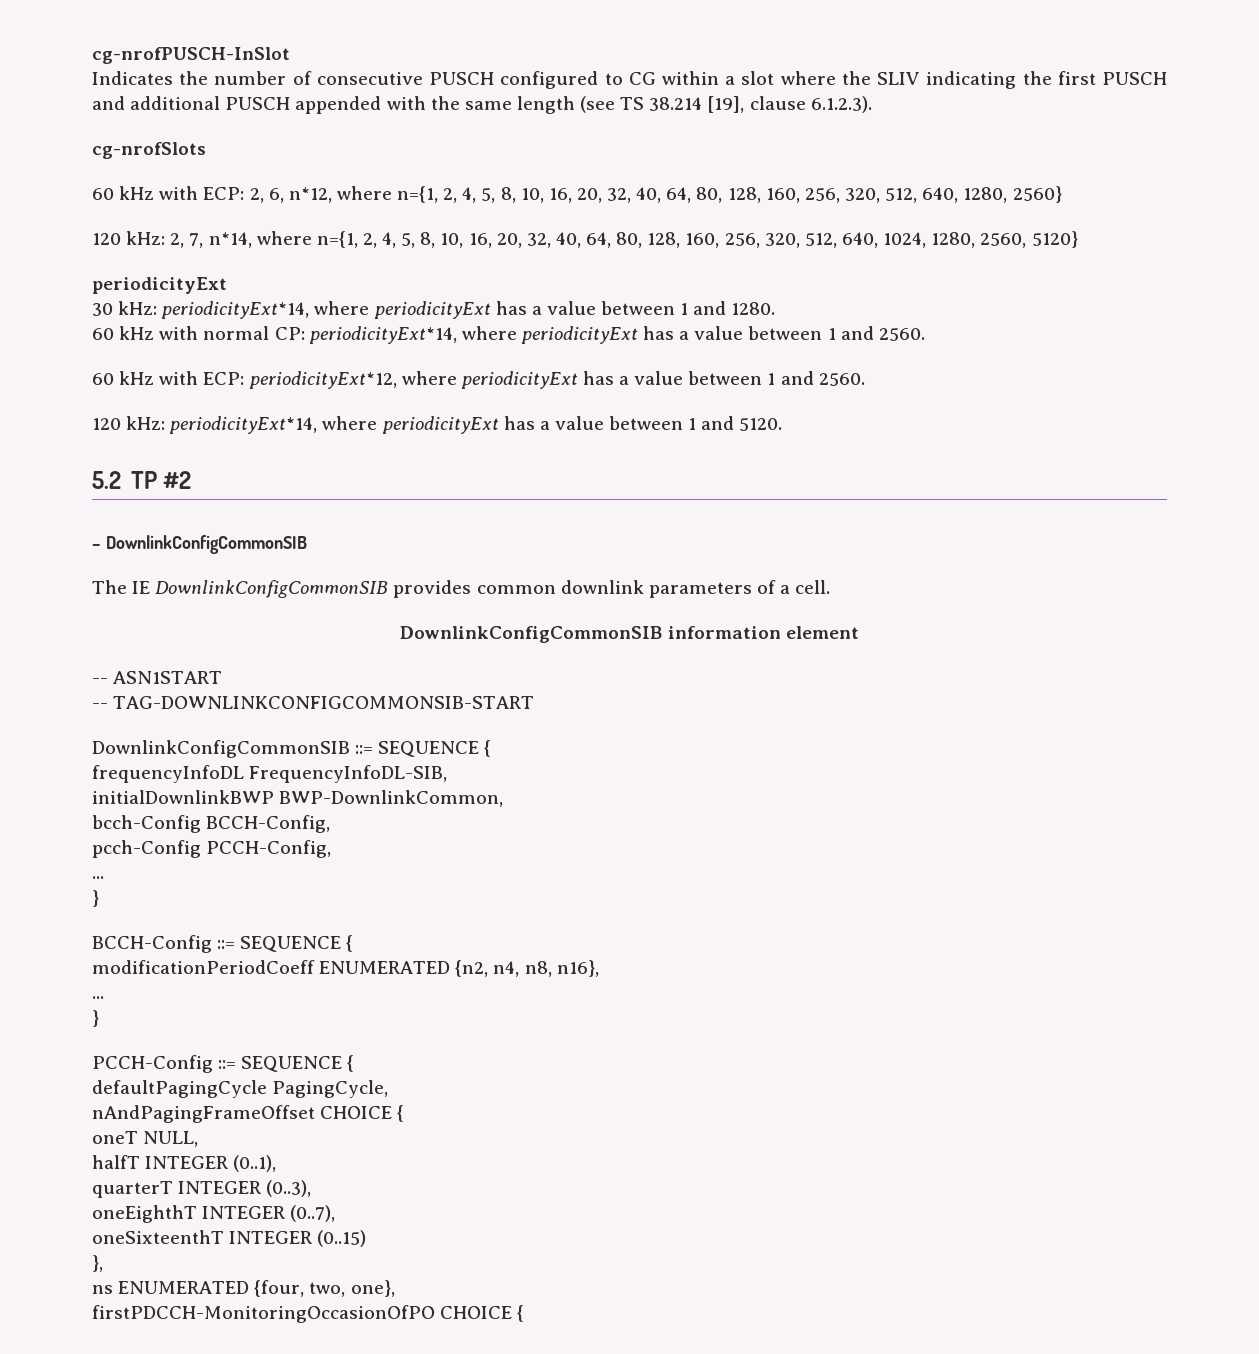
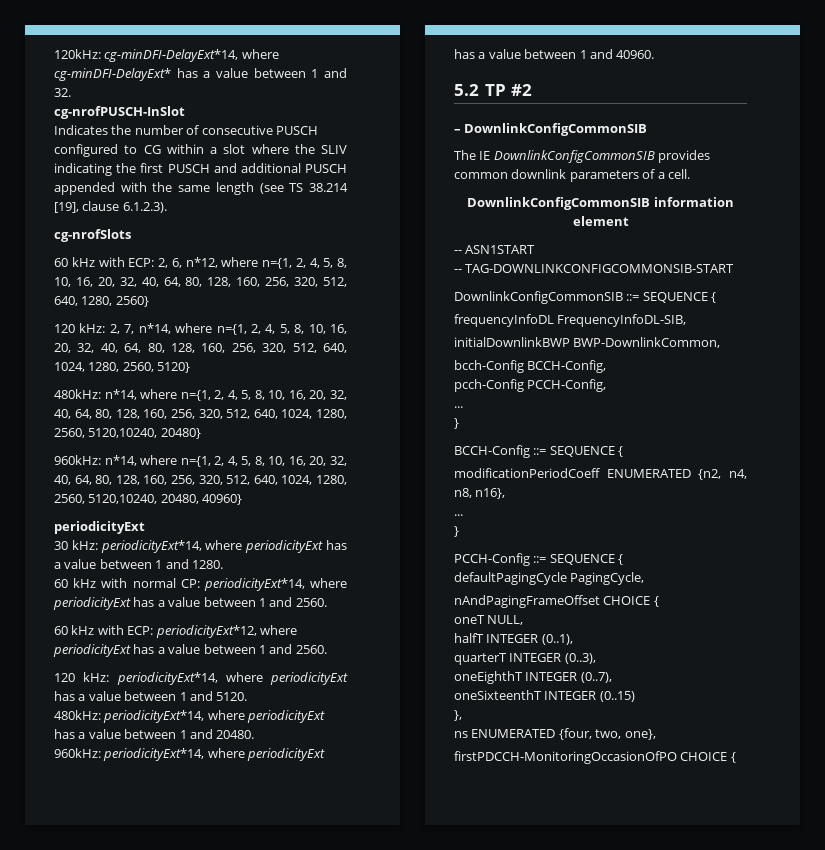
+ 120kHz: cg-minDFI-DelayExt*14, where cg-minDFI-DelayExt* has a value between 1 and 32.
+ 480kHz: n*14, where n={1, 2, 4, 5, 8, 10, 16, 20, 32, 40, 64, 80, 128, 160, 256, 320, 512, 640, 1024, 1280, 2560, 5120,10240, 20480}
+ 960kHz: n*14, where n={1, 2, 4, 5, 8, 10, 16, 20, 32, 40, 64, 80, 128, 160, 256, 320, 512, 640, 1024, 1280, 2560, 5120,10240, 20480, 40960}
+ 480kHz: periodicityExt*14, where periodicityExt has a value between 1 and 20480.
+ 960kHz: periodicityExt*14, where periodicityExt has a value between 1 and 40960.

